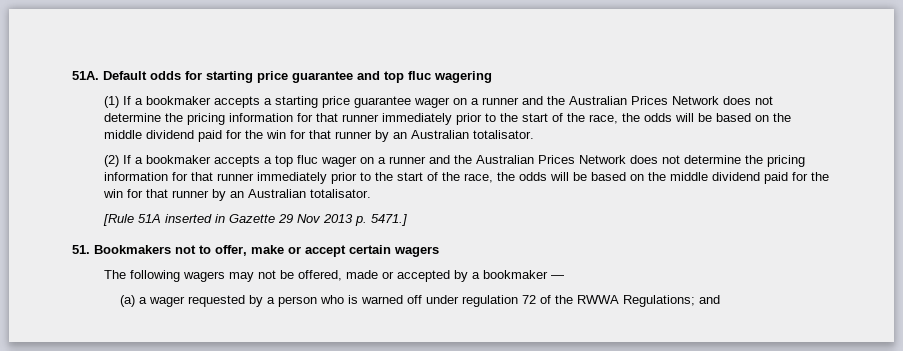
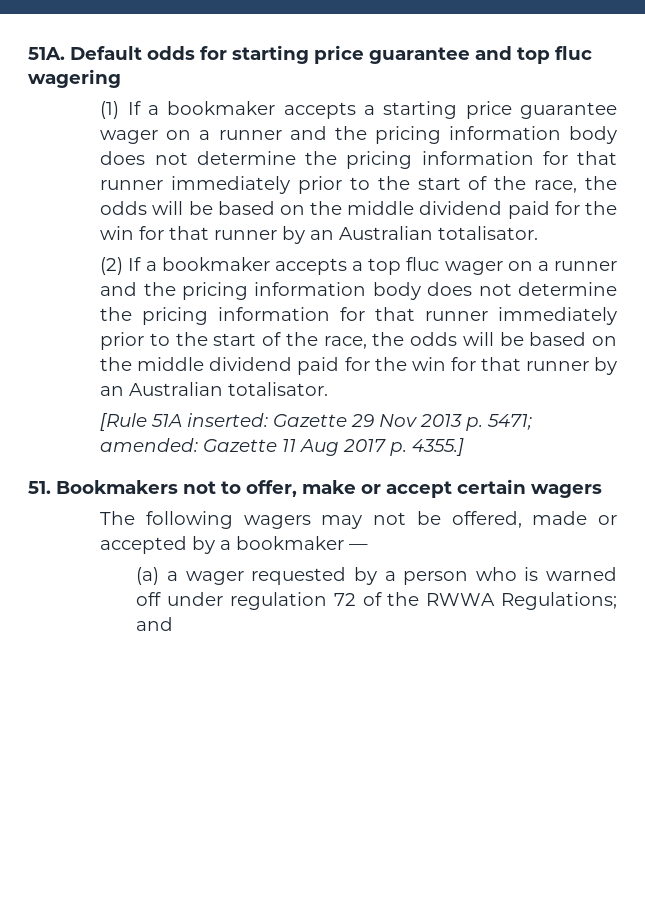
- (1) If a bookmaker accepts a starting price guarantee wager on a runner and the Australian Prices Network does not determine the pricing information for that runner immediately prior to the start of the race, the odds will be based on the middle dividend paid for the win for that runner by an Australian totalisator.
+ (1) If a bookmaker accepts a starting price guarantee wager on a runner and the pricing information body does not determine the pricing information for that runner immediately prior to the start of the race, the odds will be based on the middle dividend paid for the win for that runner by an Australian totalisator.
- (2) If a bookmaker accepts a top fluc wager on a runner and the Australian Prices Network does not determine the pricing information for that runner immediately prior to the start of the race, the odds will be based on the middle dividend paid for the win for that runner by an Australian totalisator.
+ (2) If a bookmaker accepts a top fluc wager on a runner and the pricing information body does not determine the pricing information for that runner immediately prior to the start of the race, the odds will be based on the middle dividend paid for the win for that runner by an Australian totalisator.
- [Rule 51A inserted in Gazette 29 Nov 2013 p. 5471.]
+ [Rule 51A inserted: Gazette 29 Nov 2013 p. 5471; amended: Gazette 11 Aug 2017 p. 4355.]

